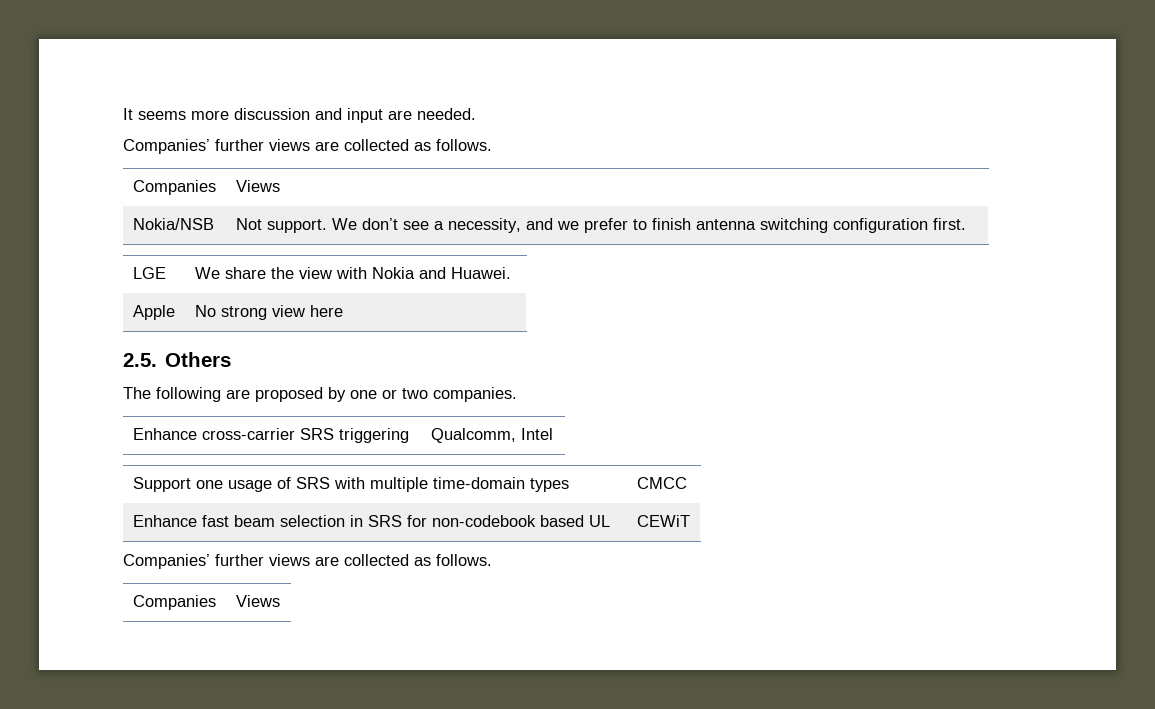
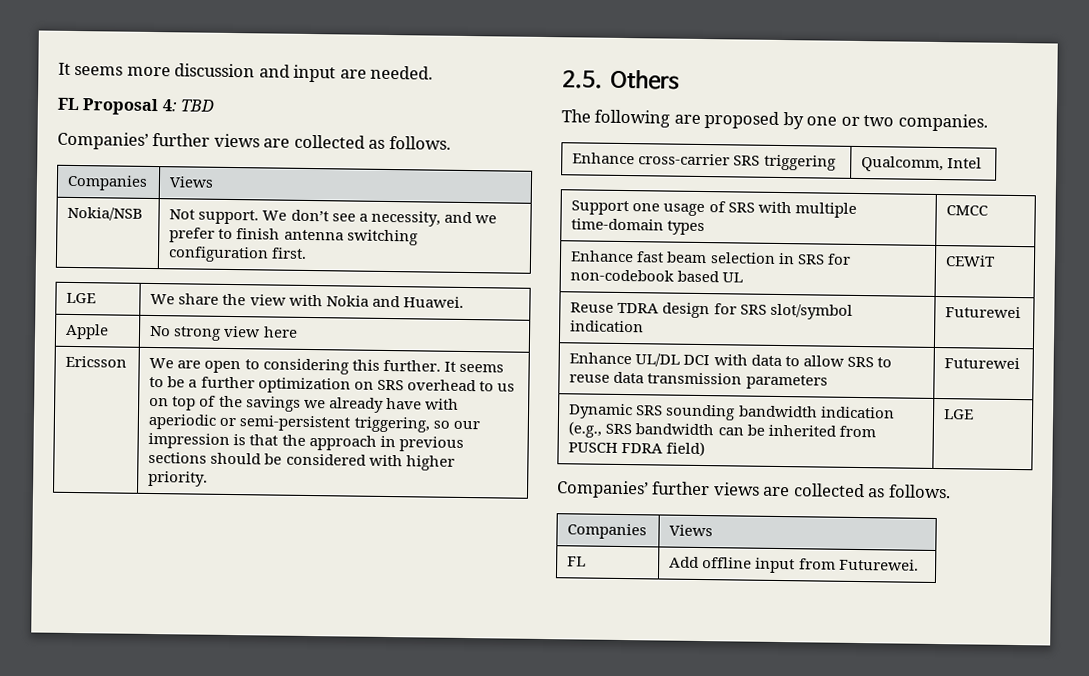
+ FL Proposal 4: TBD
+ Ericsson | We are open to considering this further. It seems to be a further optimization on SRS overhead to us on top of the savings we already have with aperiodic or semi-persistent triggering, so our impression is that the approach in previous sections should be considered with higher priority.
  Enhance fast beam selection in SRS for non-codebook based UL | CEWiT
+ Reuse TDRA design for SRS slot/symbol indication | Futurewei
+ Enhance UL/DL DCI with data to allow SRS to reuse data transmission parameters | Futurewei
+ Dynamic SRS sounding bandwidth indication (e.g., SRS bandwidth can be inherited from PUSCH FDRA field) | LGE
  Companies’ further views are collected as follows.
  Companies | Views
+ FL | Add offline input from Futurewei.

